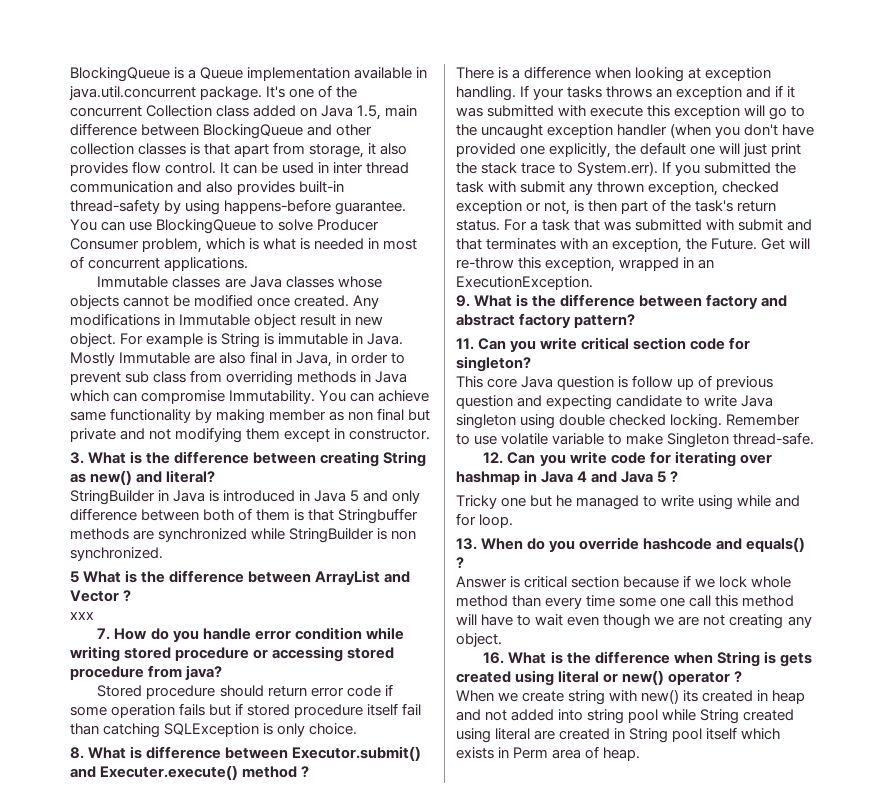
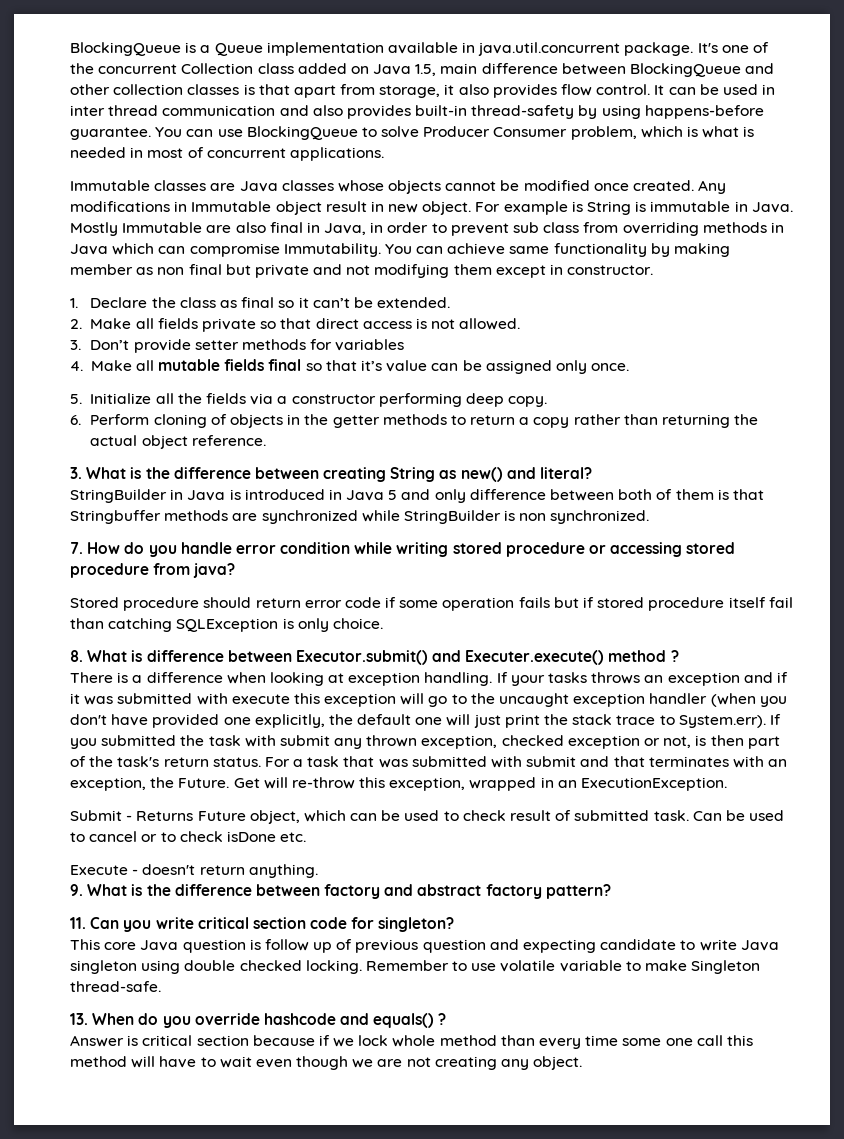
+ 1. Declare the class as final so it can’t be extended.
+ 2. Make all fields private so that direct access is not allowed.
+ 3. Don’t provide setter methods for variables
+ 4. Make all mutable fields final so that it’s value can be assigned only once.
+ 5. Initialize all the fields via a constructor performing deep copy.
+ 6. Perform cloning of objects in the getter methods to return a copy rather than returning the actual object reference.
- 5 What is the difference between ArrayList and Vector ?
- xxx
+ Submit - Returns Future object, which can be used to check result of submitted task. Can be used to cancel or to check isDone etc.
+ Execute - doesn't return anything.
- 12. Can you write code for iterating over hashmap in Java 4 and Java 5 ?
- Tricky one but he managed to write using while and for loop.
- 16. What is the difference when String is gets created using literal or new() operator ?
- When we create string with new() its created in heap and not added into string pool while String created using literal are created in String pool itself which exists in Perm area of heap.

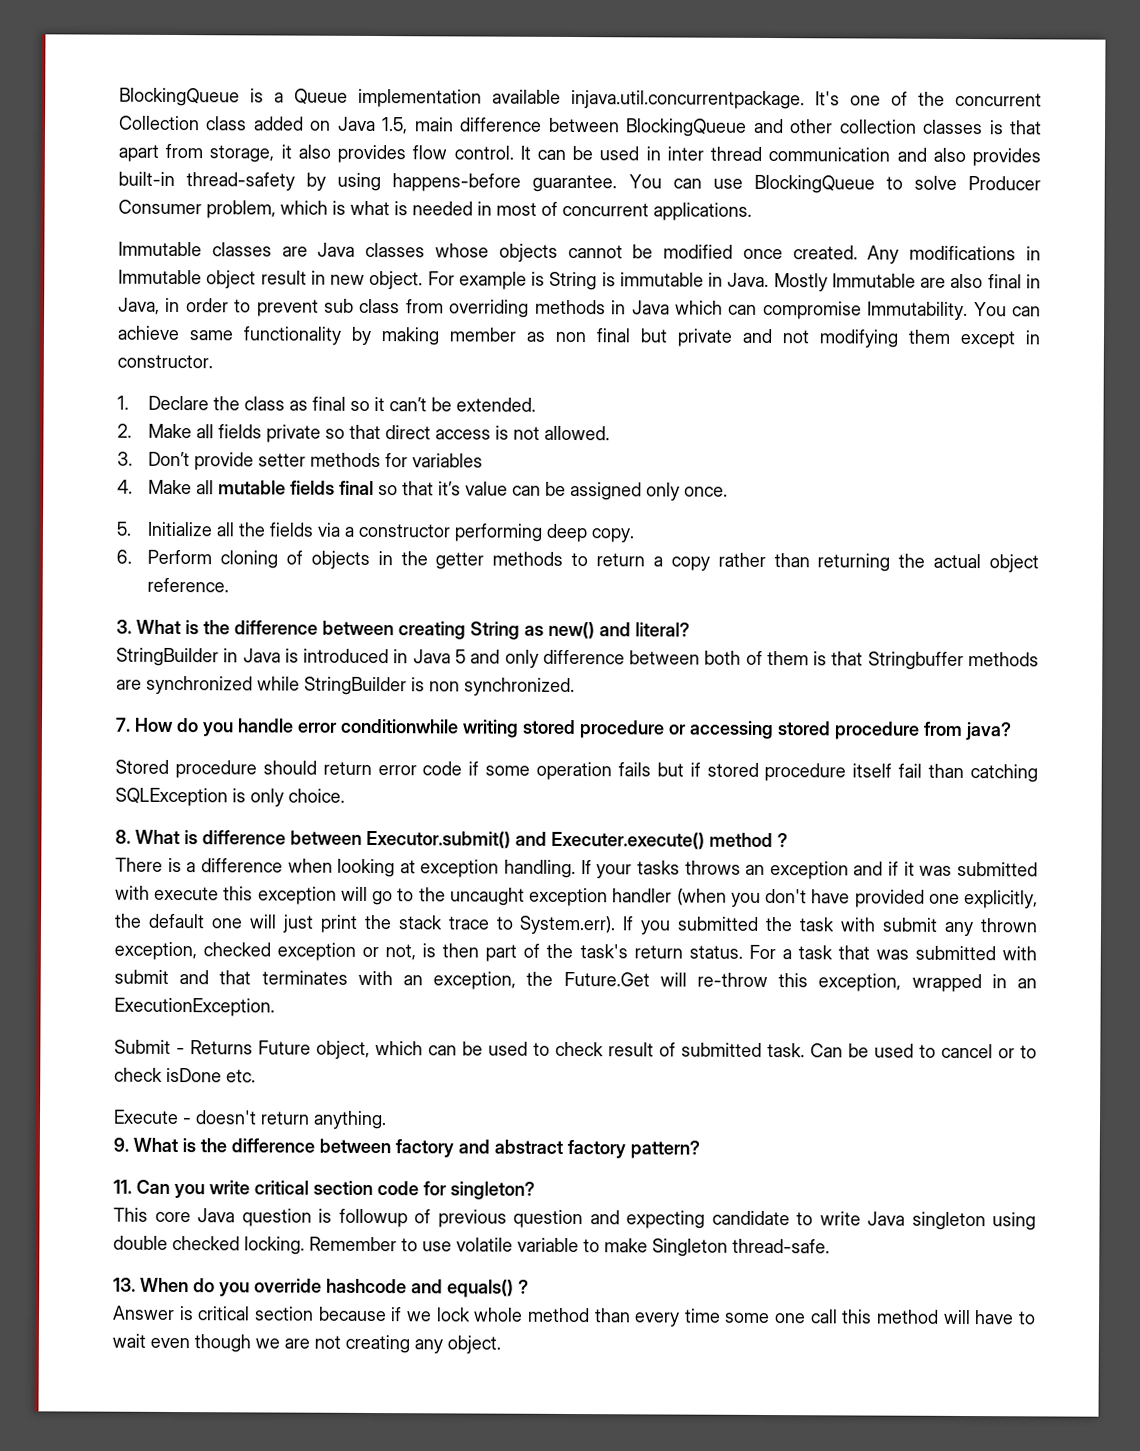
- BlockingQueue is a Queue implementation available in java.util.concurrent package. It's one of the concurrent Collection class added on Java 1.5, main difference between BlockingQueue and other collection classes is that apart from storage, it also provides flow control.
+ BlockingQueue is a Queue implementation available injava.util.concurrentpackage. It's one of the concurrent Collection class added on Java 1.5, main difference between BlockingQueue and other collection classes is that apart from storage, it also provides flow control.
- 7. How do you handle error condition while writing stored procedure or accessing stored procedure from java?
+ 7. How do you handle error conditionwhile writing stored procedure or accessing stored procedure from java?
- For a task that was submitted with submit and that terminates with an exception, the Future. Get will re-throw this exception, wrapped in an ExecutionException.
+ For a task that was submitted with submit and that terminates with an exception, the Future.Get will re-throw this exception, wrapped in an ExecutionException.
- This core Java question is follow up of previous question and expecting candidate to write Java singleton using double checked locking.
+ This core Java question is followup of previous question and expecting candidate to write Java singleton using double checked locking.

